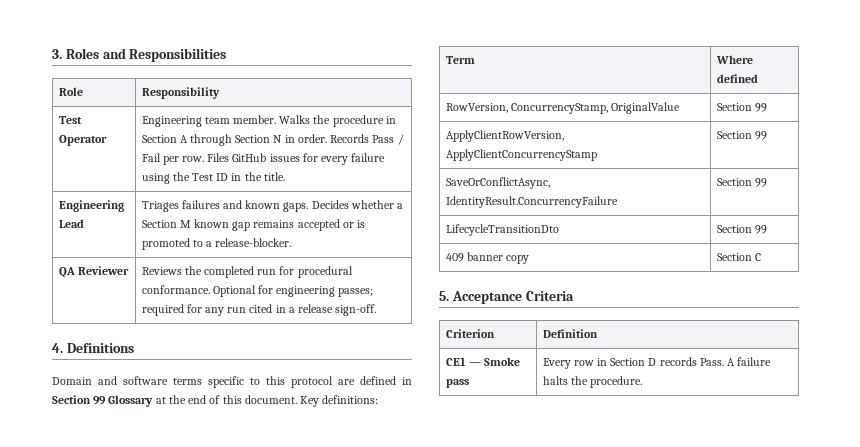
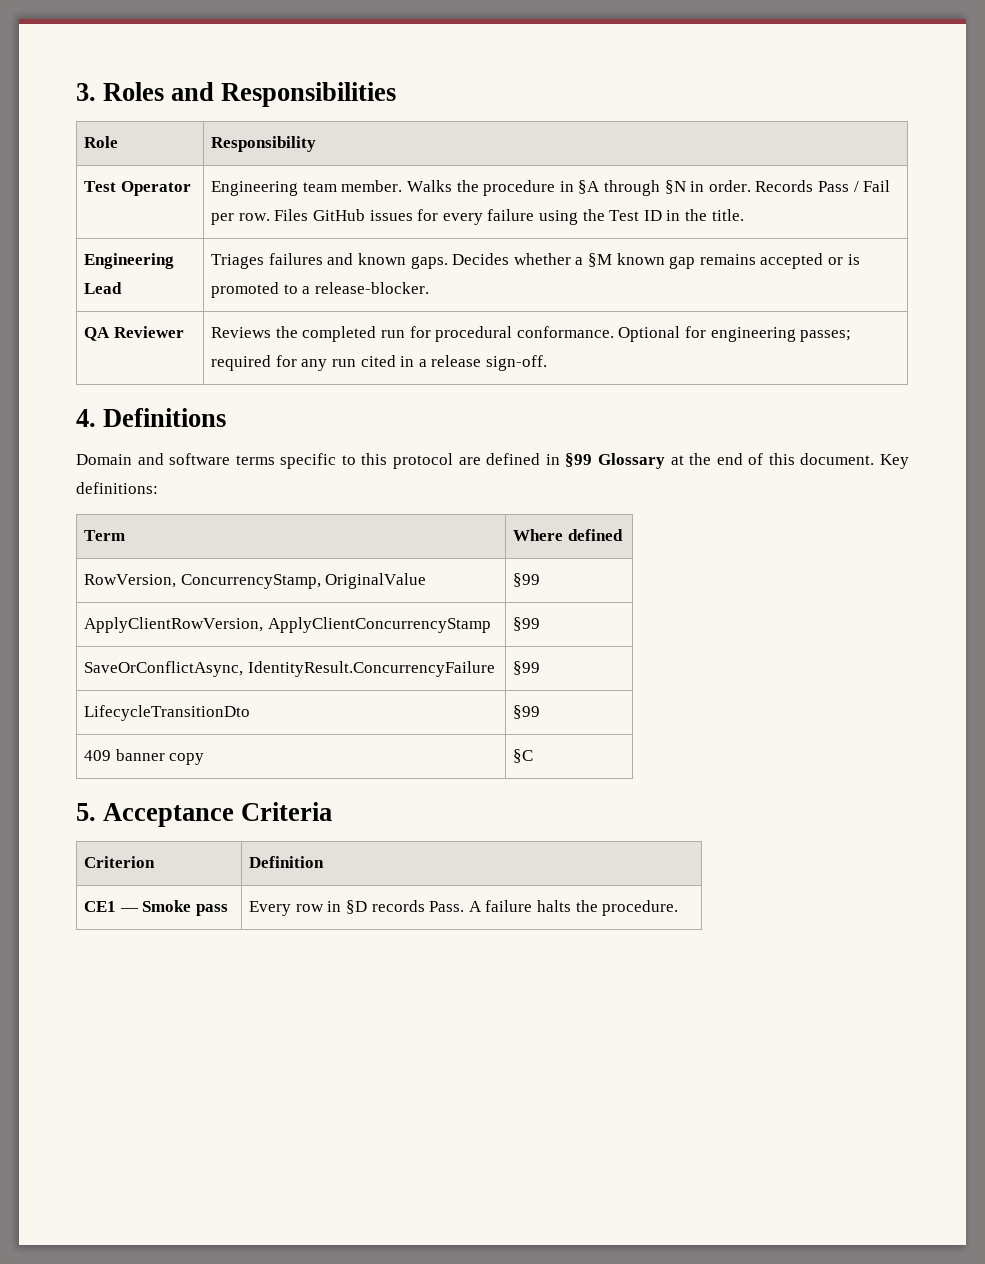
- Test Operator | Engineering team member. Walks the procedure in Section A through Section N in order. Records Pass / Fail per row. Files GitHub issues for every failure using the Test ID in the title.
+ Test Operator | Engineering team member. Walks the procedure in §A through §N in order. Records Pass / Fail per row. Files GitHub issues for every failure using the Test ID in the title.
- Engineering Lead | Triages failures and known gaps. Decides whether a Section M known gap remains accepted or is promoted to a release-blocker.
+ Engineering Lead | Triages failures and known gaps. Decides whether a §M known gap remains accepted or is promoted to a release-blocker.
- Domain and software terms specific to this protocol are defined in Section 99 Glossary at the end of this document.
+ Domain and software terms specific to this protocol are defined in §99 Glossary at the end of this document.
- RowVersion, ConcurrencyStamp, OriginalValue | Section 99
+ RowVersion, ConcurrencyStamp, OriginalValue | §99
- ApplyClientRowVersion, ApplyClientConcurrencyStamp | Section 99
+ ApplyClientRowVersion, ApplyClientConcurrencyStamp | §99
- SaveOrConflictAsync, IdentityResult.ConcurrencyFailure | Section 99
+ SaveOrConflictAsync, IdentityResult.ConcurrencyFailure | §99
- LifecycleTransitionDto | Section 99
+ LifecycleTransitionDto | §99
- 409 banner copy | Section C
+ 409 banner copy | §C
- CE1 — Smoke pass | Every row in Section D records Pass. A failure halts the procedure.
+ CE1 — Smoke pass | Every row in §D records Pass. A failure halts the procedure.

